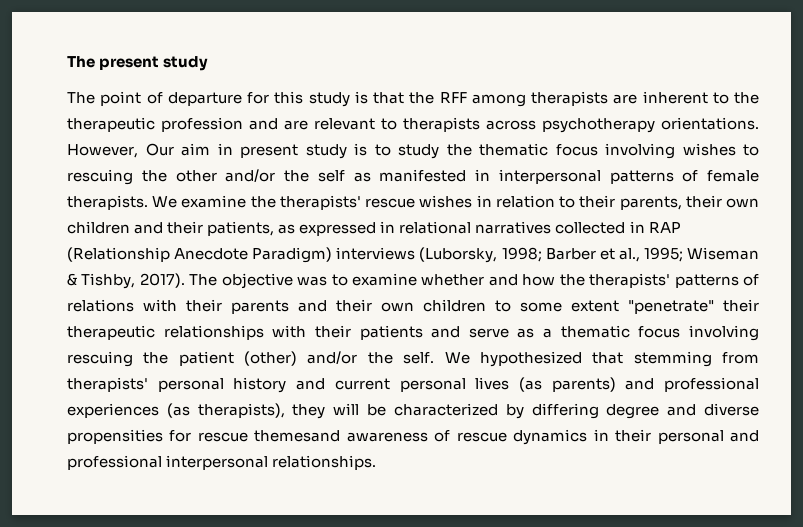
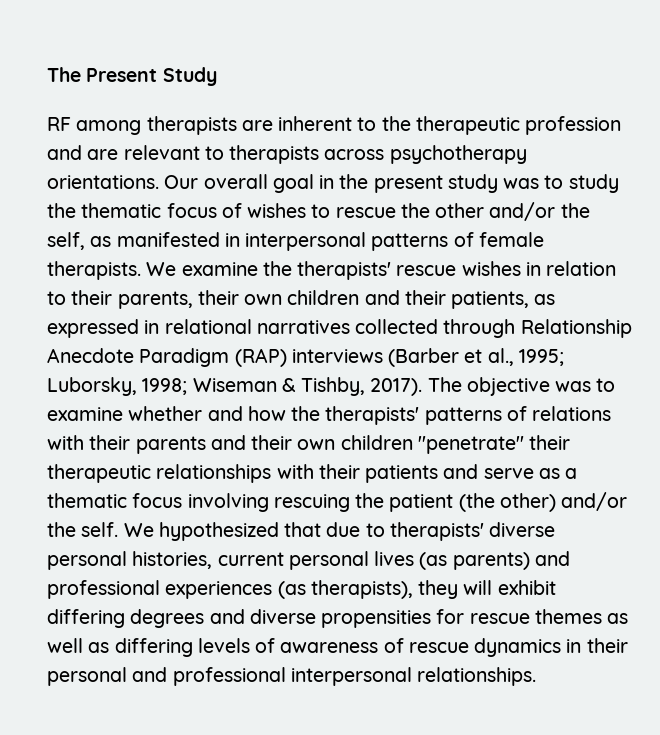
- The present study
- The point of departure for this study is that the RFF among therapists are inherent to the therapeutic profession and are relevant to therapists across psychotherapy orientations.
+ The Present Study
+ RF among therapists are inherent to the therapeutic profession and are relevant to therapists across psychotherapy orientations.
- However, Our aim in present study is to study the thematic focus involving wishes to rescuing the other and/or the self as manifested in interpersonal patterns of female therapists.
+ Our overall goal in the present study was to study the thematic focus of wishes to rescue the other and/or the self, as manifested in interpersonal patterns of female therapists.
- We examine the therapists' rescue wishes in relation to their parents, their own children and their patients, as expressed in relational narratives collected in RAP (Relationship Anecdote Paradigm) interviews (Luborsky, 1998; Barber et al., 1995; Wiseman & Tishby, 2017).
+ We examine the therapists' rescue wishes in relation to their parents, their own children and their patients, as expressed in relational narratives collected through Relationship Anecdote Paradigm (RAP) interviews (Barber et al., 1995; Luborsky, 1998; Wiseman & Tishby, 2017).
- The objective was to examine whether and how the therapists' patterns of relations with their parents and their own children to some extent "penetrate" their therapeutic relationships with their patients and serve as a thematic focus involving rescuing the patient (other) and/or the self.
+ The objective was to examine whether and how the therapists' patterns of relations with their parents and their own children "penetrate" their therapeutic relationships with their patients and serve as a thematic focus involving rescuing the patient (the other) and/or the self.
- We hypothesized that stemming from therapists' personal history and current personal lives (as parents) and professional experiences (as therapists), they will be characterized by differing degree and diverse propensities for rescue themesand awareness of rescue dynamics in their personal and professional interpersonal relationships.
+ We hypothesized that due to therapists' diverse personal histories, current personal lives (as parents) and professional experiences (as therapists), they will exhibit differing degrees and diverse propensities for rescue themes as well as differing levels of awareness of rescue dynamics in their personal and professional interpersonal relationships.

